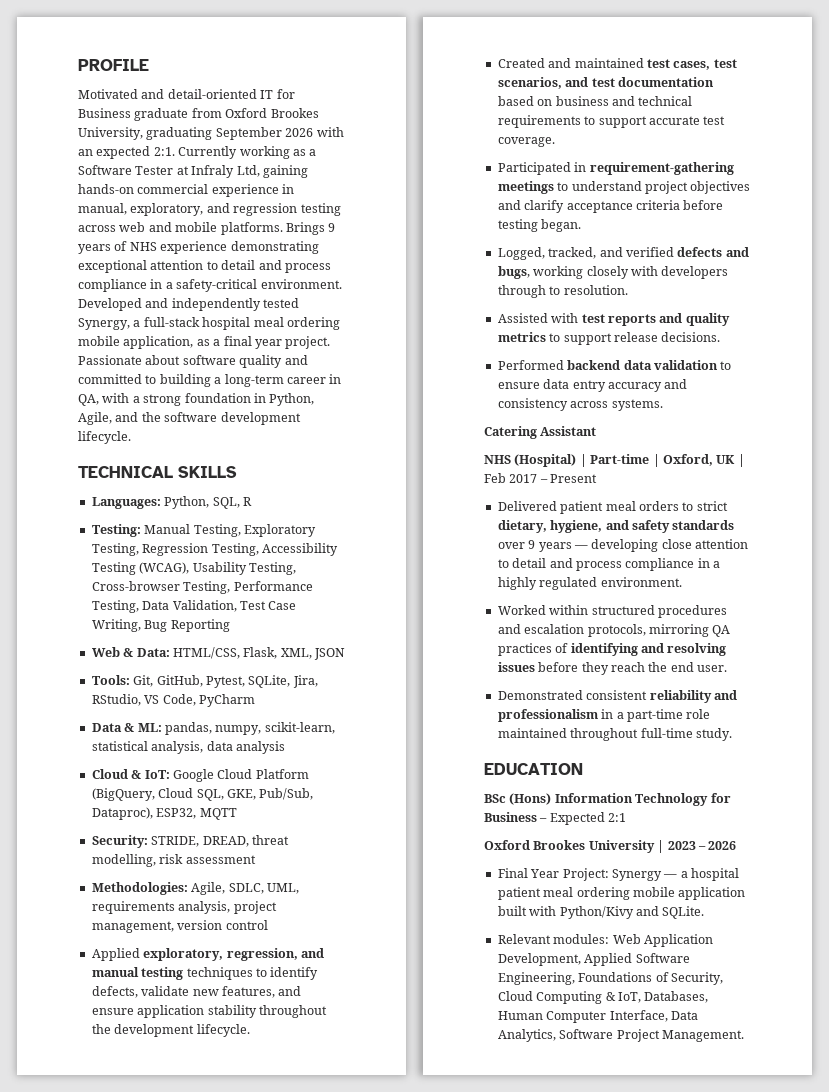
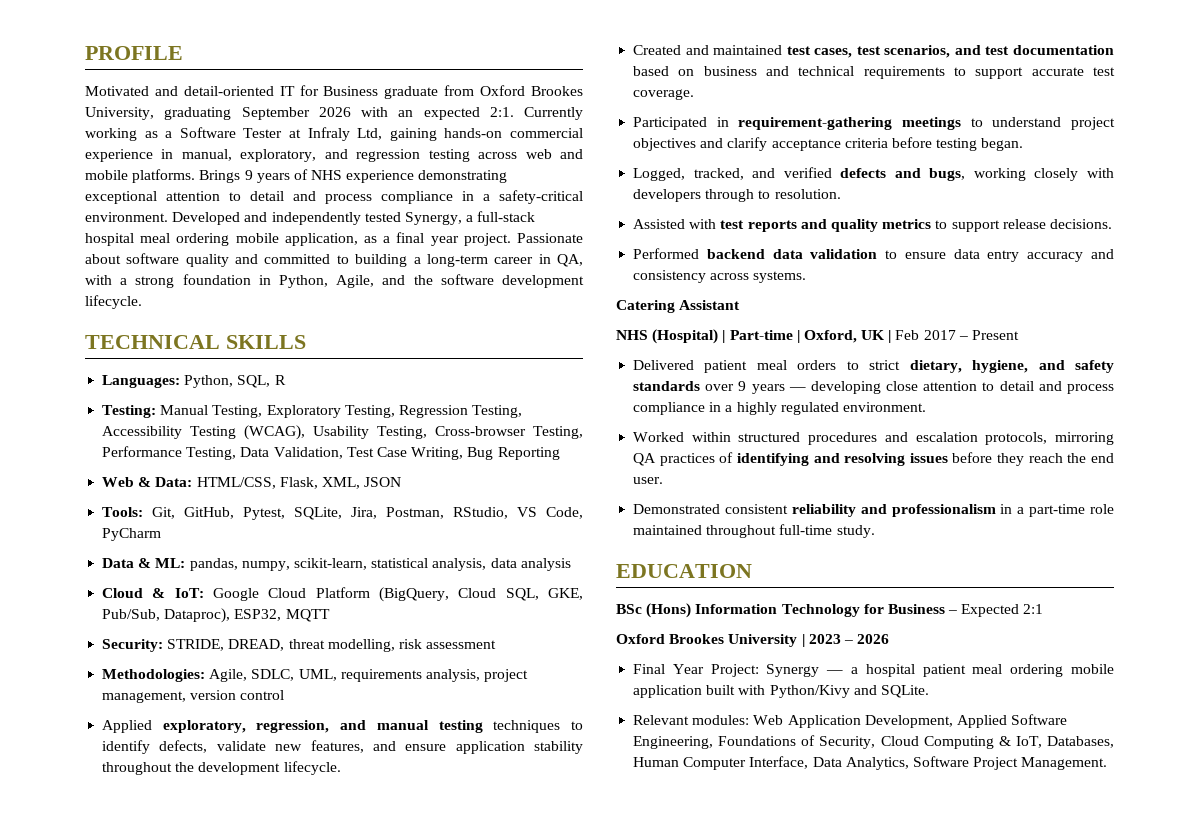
- Tools: Git, GitHub, Pytest, SQLite, Jira, RStudio, VS Code, PyCharm
+ Tools: Git, GitHub, Pytest, SQLite, Jira, Postman, RStudio, VS Code, PyCharm

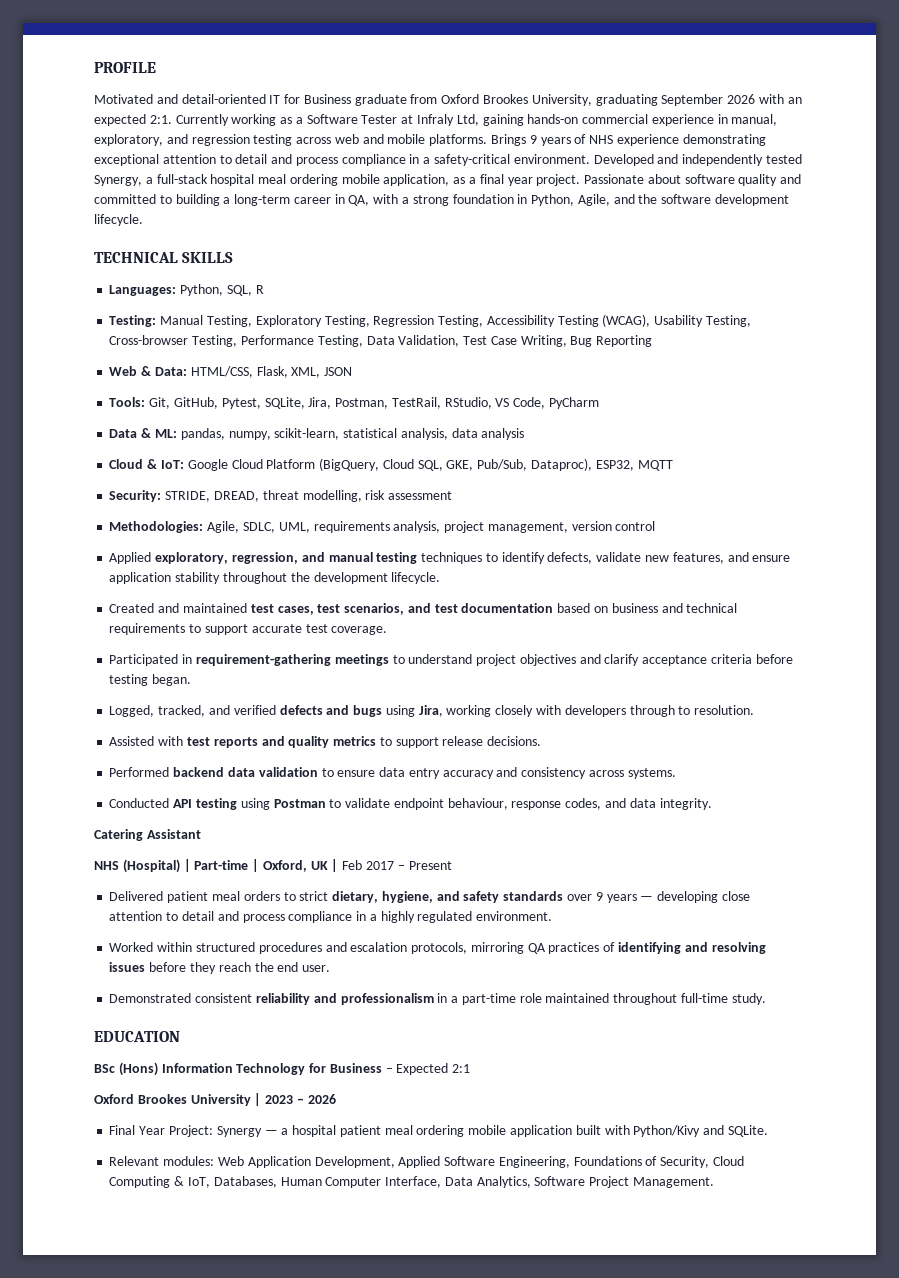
- Tools: Git, GitHub, Pytest, SQLite, Jira, Postman, RStudio, VS Code, PyCharm
+ Tools: Git, GitHub, Pytest, SQLite, Jira, Postman, TestRail, RStudio, VS Code, PyCharm
- Logged, tracked, and verified defects and bugs, working closely with developers through to resolution.
+ Logged, tracked, and verified defects and bugs using Jira, working closely with developers through to resolution.
+ Conducted API testing using Postman to validate endpoint behaviour, response codes, and data integrity.

